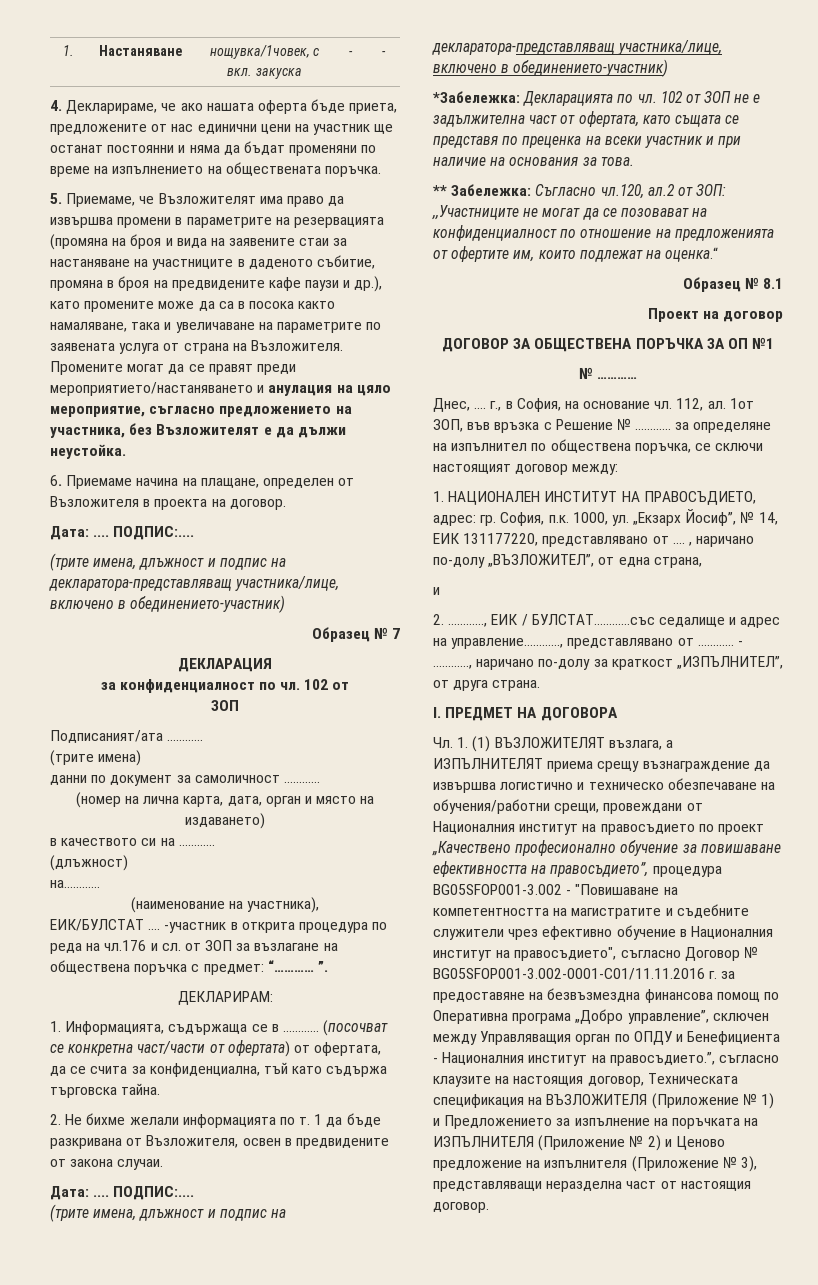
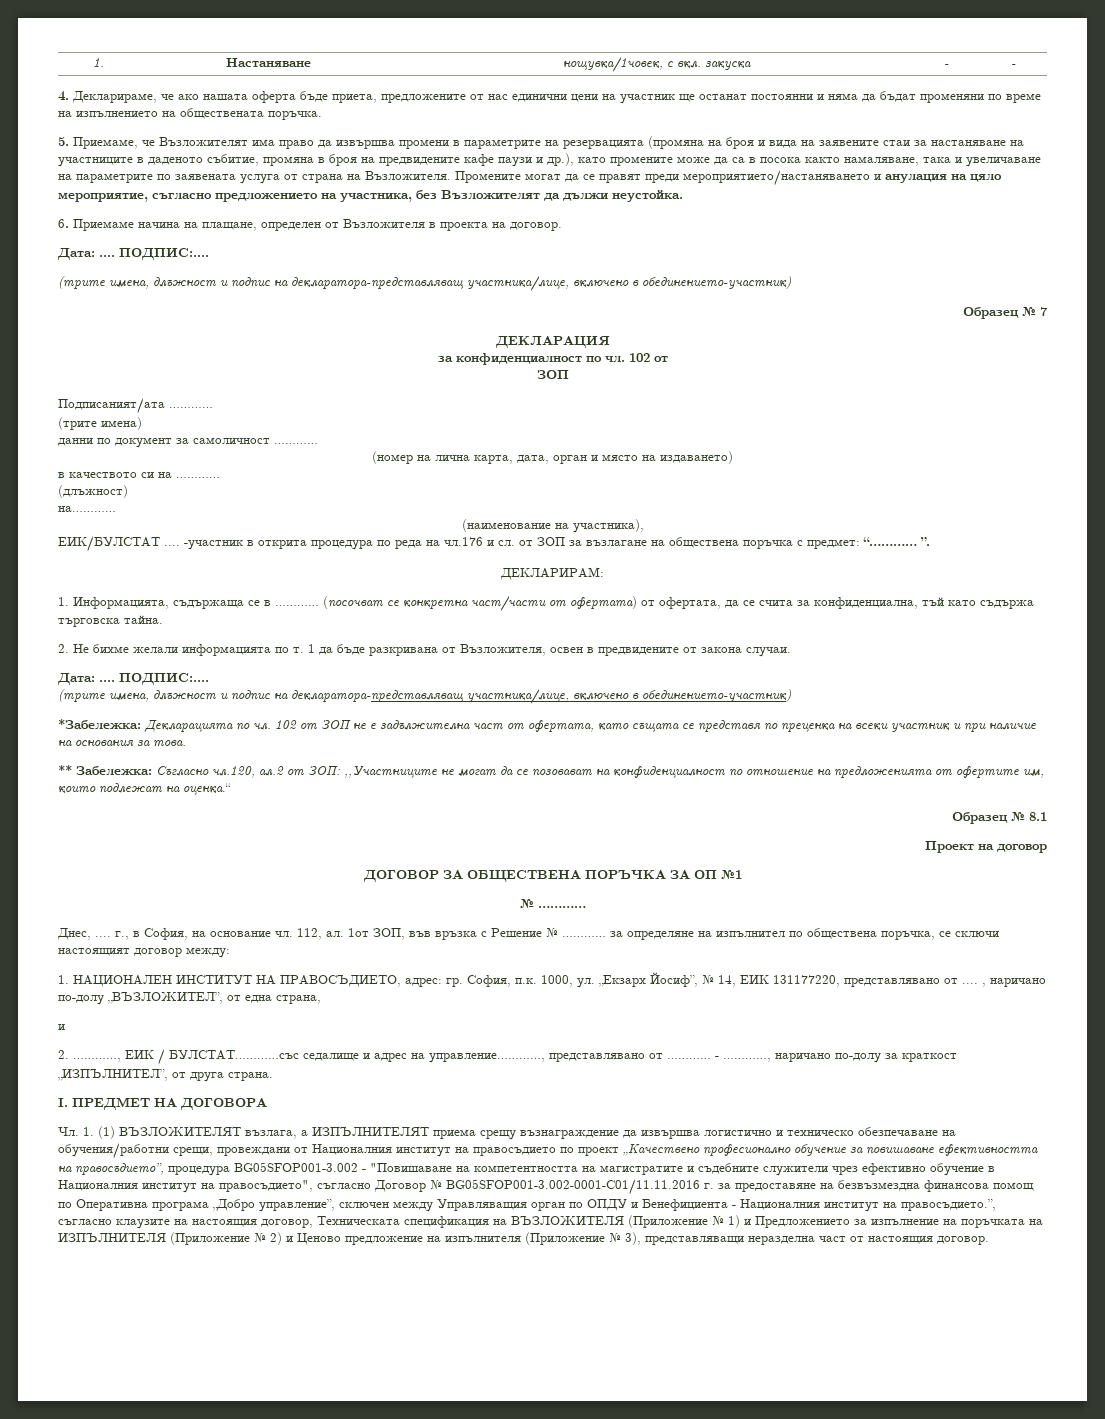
- Промените могат да се правят преди мероприятието/настаняването и анулация на цяло мероприятие, съгласно предложението на участника, без Възложителят е да дължи неустойка.
+ Промените могат да се правят преди мероприятието/настаняването и анулация на цяло мероприятие, съгласно предложението на участника, без Възложителят да дължи неустойка.

